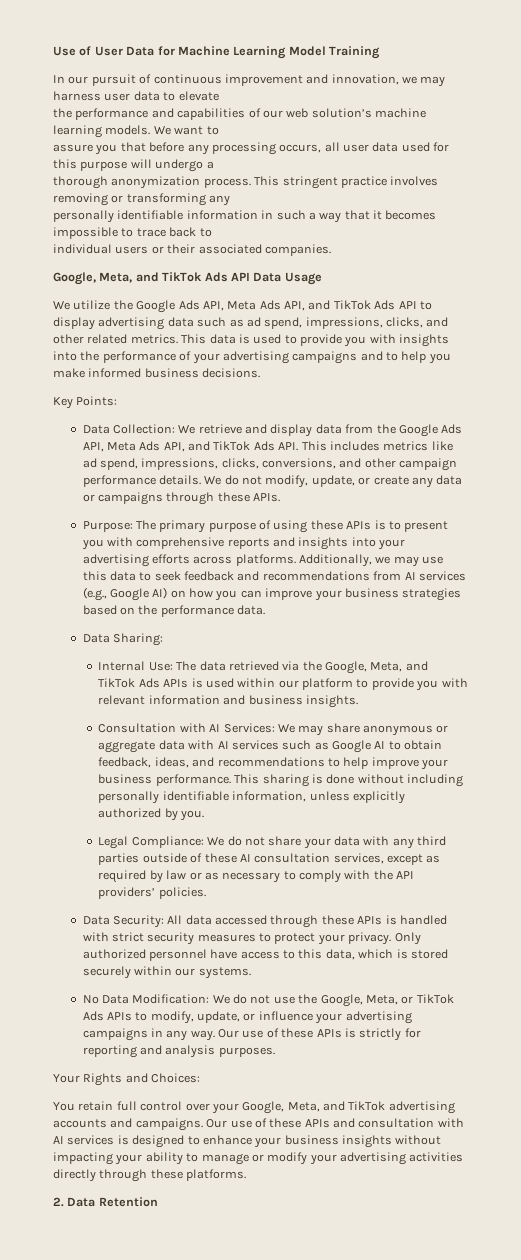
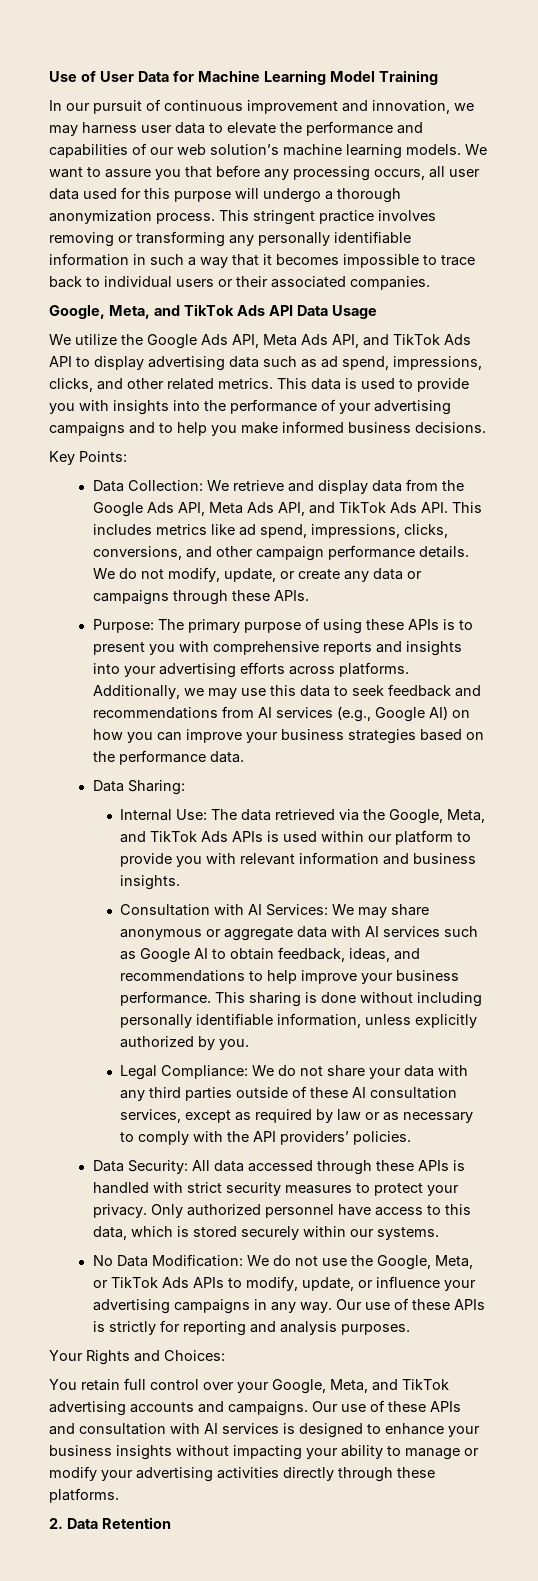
- In our pursuit of continuous improvement and innovation, we may harness user data to elevate
- the performance and capabilities of our web solution’s machine learning models.
+ In our pursuit of continuous improvement and innovation, we may harness user data to elevate the performance and capabilities of our web solution’s machine learning models.
- We want to
- assure you that before any processing occurs, all user data used for this purpose will undergo a
- thorough anonymization process.
+ We want to assure you that before any processing occurs, all user data used for this purpose will undergo a thorough anonymization process.
- This stringent practice involves removing or transforming any
- personally identifiable information in such a way that it becomes impossible to trace back to
- individual users or their associated companies.
+ This stringent practice involves removing or transforming any personally identifiable information in such a way that it becomes impossible to trace back to individual users or their associated companies.

